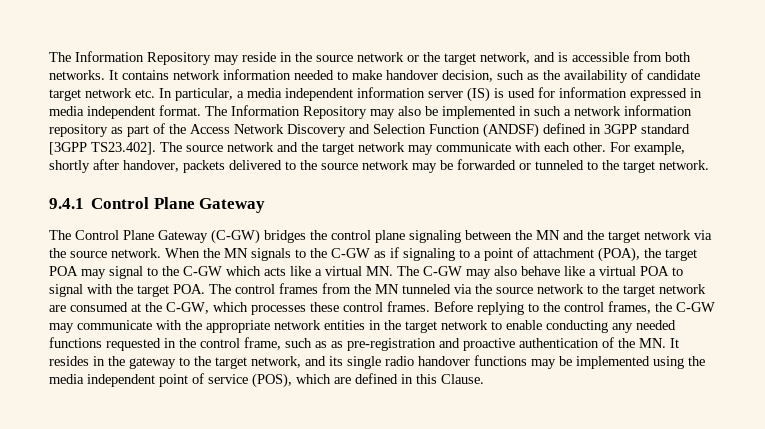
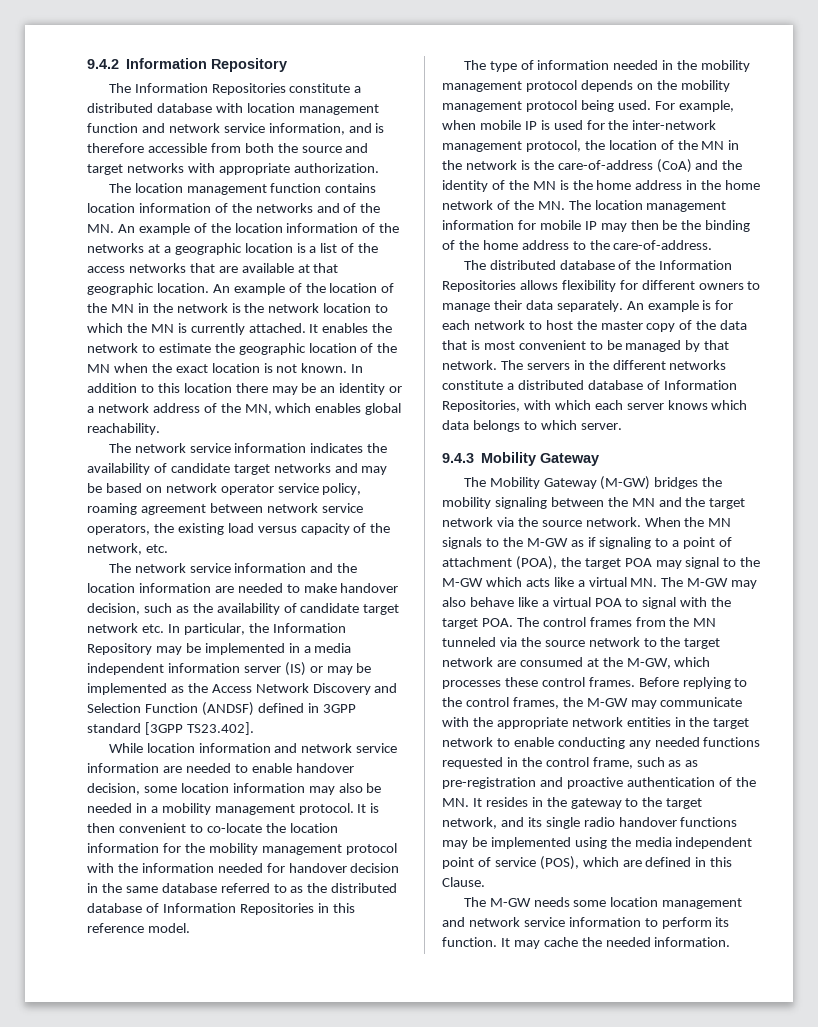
- The Information Repository may reside in the source network or the target network, and is accessible from both networks. It contains network information needed to make handover decision, such as the availability of candidate target network etc. In particular, a media independent information server (IS) is used for information expressed in media independent format. The Information Repository may also be implemented in such a network information repository as part of the Access Network Discovery and Selection Function (ANDSF) defined in 3GPP standard [3GPP TS23.402]. The source network and the target network may communicate with each other. For example, shortly after handover, packets delivered to the source network may be forwarded or tunneled to the target network.
- 9.4.1 Control Plane Gateway
- The Control Plane Gateway (C-GW) bridges the control plane signaling between the MN and the target network via the source network.
+ 9.4.2 Information Repository
+ The Information Repositories constitute a distributed database with location management function and network service information, and is therefore accessible from both the source and target networks with appropriate authorization.
+ The location management function contains location information of the networks and of the MN. An example of the location information of the networks at a geographic location is a list of the access networks that are available at that geographic location. An example of the location of the MN in the network is the network location to which the MN is currently attached. It enables the network to estimate the geographic location of the MN when the exact location is not known. In addition to this location there may be an identity or a network address of the MN, which enables global reachability.
+ The network service information indicates the availability of candidate target networks and may be based on network operator service policy, roaming agreement between network service operators, the existing load versus capacity of the network, etc.
+ The network service information and the location information are needed to make handover decision, such as the availability of candidate target network etc. In particular, the Information Repository may be implemented in a media independent information server (IS) or may be implemented as the Access Network Discovery and Selection Function (ANDSF) defined in 3GPP standard [3GPP TS23.402].
+ While location information and network service information are needed to enable handover decision, some location information may also be needed in a mobility management protocol. It is then convenient to co-locate the location information for the mobility management protocol with the information needed for handover decision in the same database referred to as the distributed database of Information Repositories in this reference model.
+ The type of information needed in the mobility management protocol depends on the mobility management protocol being used. For example, when mobile IP is used for the inter-network management protocol, the location of the MN in the network is the care-of-address (CoA) and the identity of the MN is the home address in the home network of the MN. The location management information for mobile IP may then be the binding of the home address to the care-of-address.
+ The distributed database of the Information Repositories allows flexibility for different owners to manage their data separately. An example is for each network to host the master copy of the data that is most convenient to be managed by that network. The servers in the different networks constitute a distributed database of Information Repositories, with which each server knows which data belongs to which server.
+ 9.4.3 Mobility Gateway
+ The Mobility Gateway (M-GW) bridges the mobility signaling between the MN and the target network via the source network.
- When the MN signals to the C-GW as if signaling to a point of attachment (POA), the target POA may signal to the C-GW which acts like a virtual MN. The C-GW may also behave like a virtual POA to signal with the target POA. The control frames from the MN tunneled via the source network to the target network are consumed at the C-GW, which processes these control frames.
+ When the MN signals to the M-GW as if signaling to a point of attachment (POA), the target POA may signal to the M-GW which acts like a virtual MN. The M-GW may also behave like a virtual POA to signal with the target POA. The control frames from the MN tunneled via the source network to the target network are consumed at the M-GW, which processes these control frames.
- Before replying to the control frames, the C-GW may communicate with the appropriate network entities in the target network to enable conducting any needed functions requested in the control frame, such as as pre-registration and proactive authentication of the MN. It resides in the gateway to the target network, and its single radio handover functions may be implemented using the media independent point of service (POS), which are defined in this Clause.
+ Before replying to the control frames, the M-GW may communicate with the appropriate network entities in the target network to enable conducting any needed functions requested in the control frame, such as as pre-registration and proactive authentication of the MN. It resides in the gateway to the target network, and its single radio handover functions may be implemented using the media independent point of service (POS), which are defined in this Clause.
+ The M-GW needs some location management and network service information to perform its function. It may cache the needed information.

